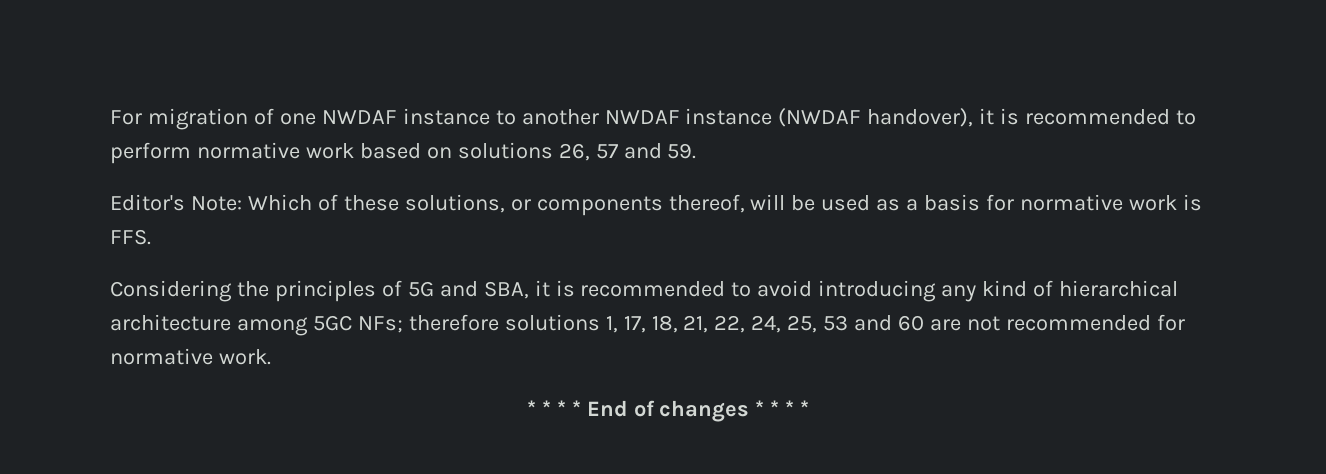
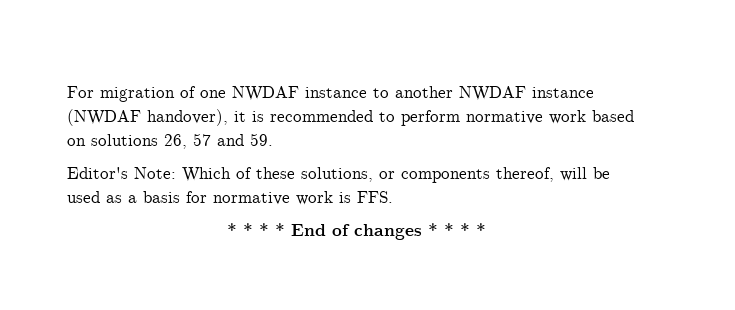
- Considering the principles of 5G and SBA, it is recommended to avoid introducing any kind of hierarchical architecture among 5GC NFs; therefore solutions 1, 17, 18, 21, 22, 24, 25, 53 and 60 are not recommended for normative work.

